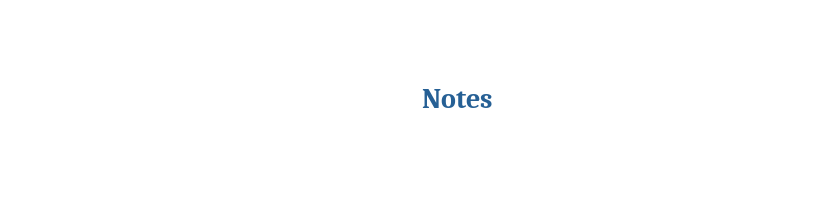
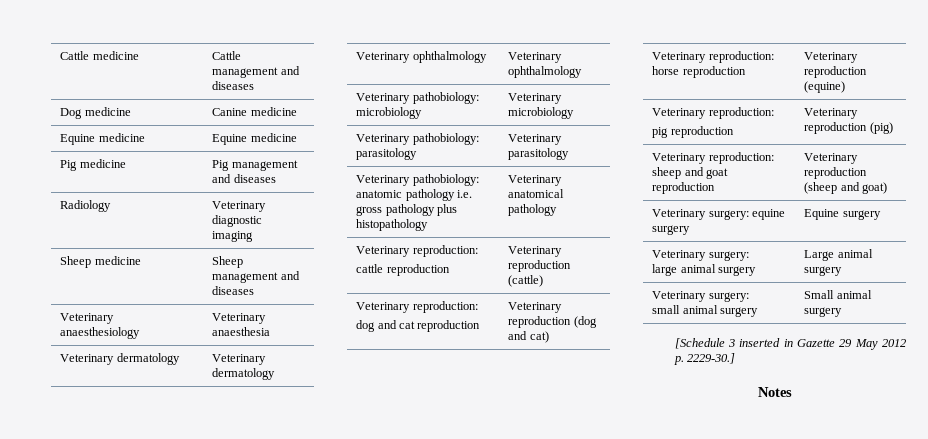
+ Cattle medicine | Cattle management and diseases
+ Dog medicine | Canine medicine
+ Equine medicine | Equine medicine
+ Pig medicine | Pig management and diseases
+ Radiology | Veterinary diagnostic imaging
+ Sheep medicine | Sheep management and diseases
+ Veterinary anaesthesiology | Veterinary anaesthesia
+ Veterinary dermatology | Veterinary dermatology
+ Veterinary ophthalmology | Veterinary ophthalmology
+ Veterinary pathobiology: microbiology | Veterinary microbiology
+ Veterinary pathobiology: parasitology | Veterinary parasitology
+ Veterinary pathobiology: anatomic pathology i.e. gross pathology plus histopathology | Veterinary anatomical pathology
+ Veterinary reproduction:
+ cattle reproduction | Veterinary reproduction (cattle)
+ Veterinary reproduction:
+ dog and cat reproduction | Veterinary reproduction (dog and cat)
+ Veterinary reproduction: horse reproduction | Veterinary reproduction (equine)
+ Veterinary reproduction:
+ pig reproduction | Veterinary reproduction (pig)
+ Veterinary reproduction: sheep and goat reproduction | Veterinary reproduction (sheep and goat)
+ Veterinary surgery: equine surgery | Equine surgery
+ Veterinary surgery:
+ large animal surgery | Large animal surgery
+ Veterinary surgery:
+ small animal surgery | Small animal surgery
+ [Schedule 3 inserted in Gazette 29 May 2012 p. 2229-30.]

